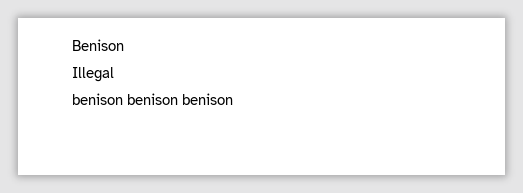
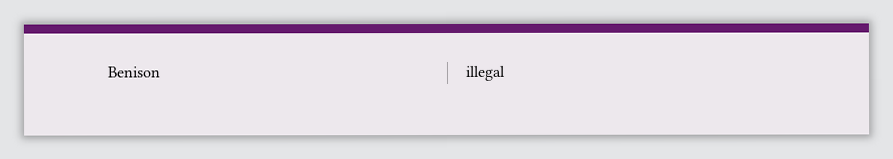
- Illegal
- benison benison benison
+ illegal

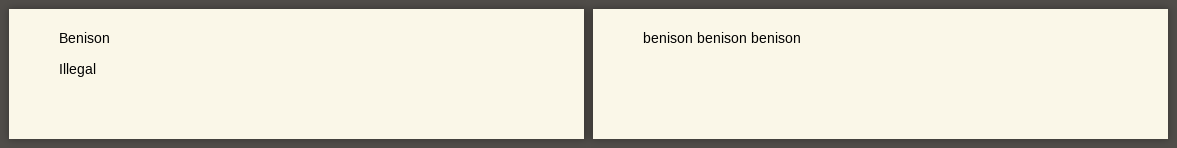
- illegal
+ Illegal
+ benison benison benison

